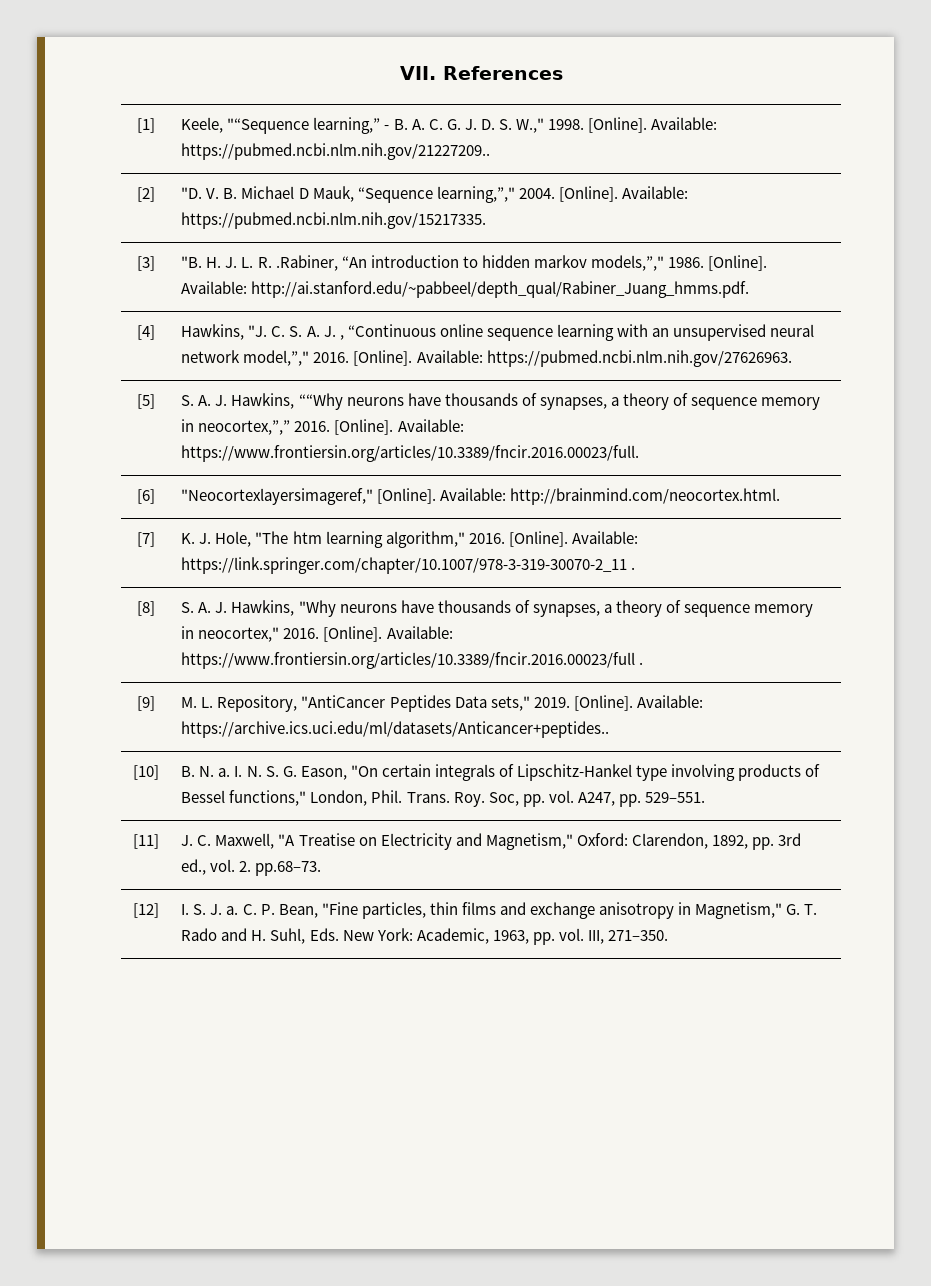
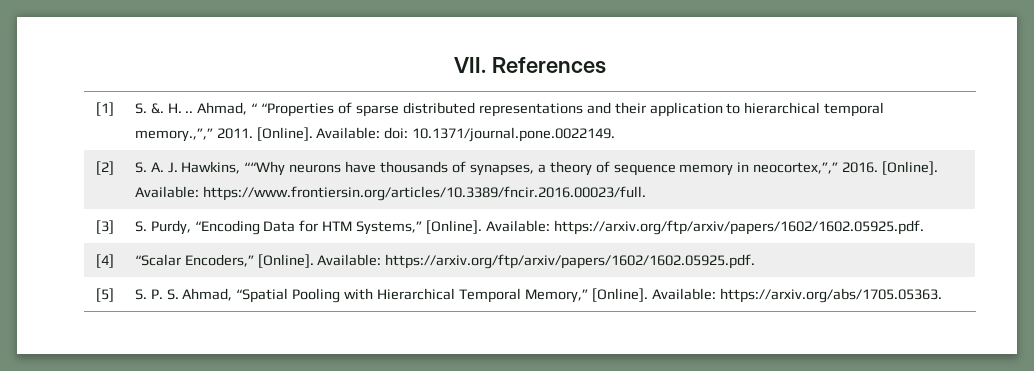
- [1] | Keele, "“Sequence learning,” - B. A. C. G. J. D. S. W.," 1998. [Online]. Available: https://pubmed.ncbi.nlm.nih.gov/21227209..
- [2] | "D. V. B. Michael D Mauk, “Sequence learning,”," 2004. [Online]. Available: https://pubmed.ncbi.nlm.nih.gov/15217335.
- [3] | "B. H. J. L. R. .Rabiner, “An introduction to hidden markov models,”," 1986. [Online]. Available: http://ai.stanford.edu/~pabbeel/depth_qual/Rabiner_Juang_hmms.pdf.
- [4] | Hawkins, "J. C. S. A. J. , “Continuous online sequence learning with an unsupervised neural network model,”," 2016. [Online]. Available: https://pubmed.ncbi.nlm.nih.gov/27626963.
- [5] | S. A. J. Hawkins, ““Why neurons have thousands of synapses, a theory of sequence memory in neocortex,”,” 2016. [Online]. Available: https://www.frontiersin.org/articles/10.3389/fncir.2016.00023/full.
+ [1] | S. &. H. .. Ahmad, “ “Properties of sparse distributed representations and their application to hierarchical temporal memory.,”,” 2011. [Online]. Available: doi: 10.1371/journal.pone.0022149.
+ [2] | S. A. J. Hawkins, ““Why neurons have thousands of synapses, a theory of sequence memory in neocortex,”,” 2016. [Online]. Available: https://www.frontiersin.org/articles/10.3389/fncir.2016.00023/full.
- [6] | "Neocortexlayersimageref," [Online]. Available: http://brainmind.com/neocortex.html.
- [7] | K. J. Hole, "The htm learning algorithm," 2016. [Online]. Available: https://link.springer.com/chapter/10.1007/978-3-319-30070-2_11 .
- [8] | S. A. J. Hawkins, "Why neurons have thousands of synapses, a theory of sequence memory in neocortex," 2016. [Online]. Available: https://www.frontiersin.org/articles/10.3389/fncir.2016.00023/full .
- [9] | M. L. Repository, "AntiCancer Peptides Data sets," 2019. [Online]. Available: https://archive.ics.uci.edu/ml/datasets/Anticancer+peptides..
- [10] | B. N. a. I. N. S. G. Eason, "On certain integrals of Lipschitz-Hankel type involving products of Bessel functions," London, Phil. Trans. Roy. Soc, pp. vol. A247, pp. 529–551.
- [11] | J. C. Maxwell, "A Treatise on Electricity and Magnetism," Oxford: Clarendon, 1892, pp. 3rd ed., vol. 2. pp.68–73.
- [12] | I. S. J. a. C. P. Bean, "Fine particles, thin films and exchange anisotropy in Magnetism," G. T. Rado and H. Suhl, Eds. New York: Academic, 1963, pp. vol. III, 271–350.
+ [3] | S. Purdy, “Encoding Data for HTM Systems,” [Online]. Available: https://arxiv.org/ftp/arxiv/papers/1602/1602.05925.pdf.
+ [4] | “Scalar Encoders,” [Online]. Available: https://arxiv.org/ftp/arxiv/papers/1602/1602.05925.pdf.
+ [5] | S. P. S. Ahmad, “Spatial Pooling with Hierarchical Temporal Memory,” [Online]. Available: https://arxiv.org/abs/1705.05363.

